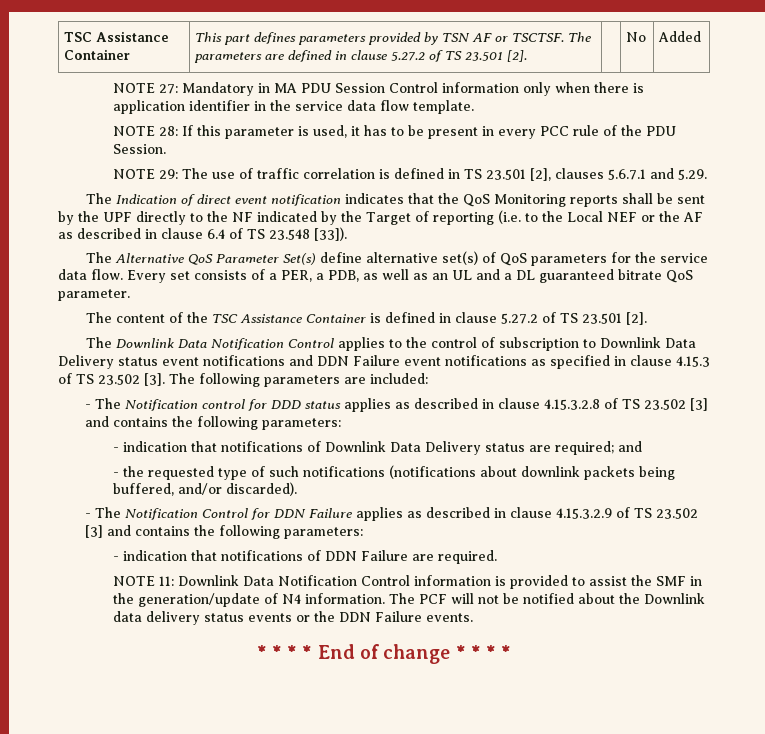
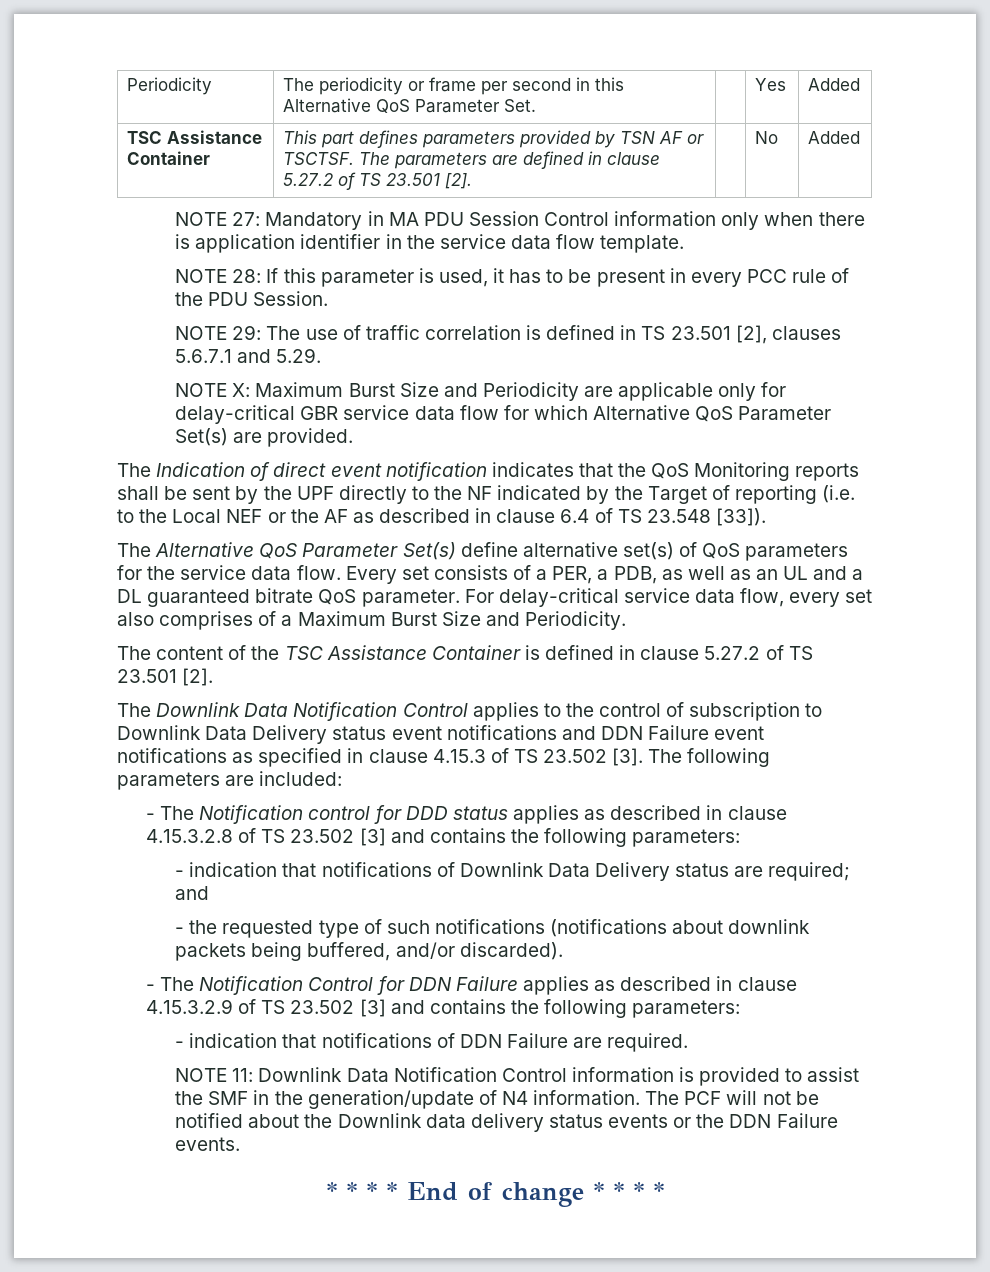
+ Periodicity | The periodicity or frame per second in this Alternative QoS Parameter Set. | | Yes | Added
+ NOTE X: Maximum Burst Size and Periodicity are applicable only for delay-critical GBR service data flow for which Alternative QoS Parameter Set(s) are provided.
+ For delay-critical service data flow, every set also comprises of a Maximum Burst Size and Periodicity.

